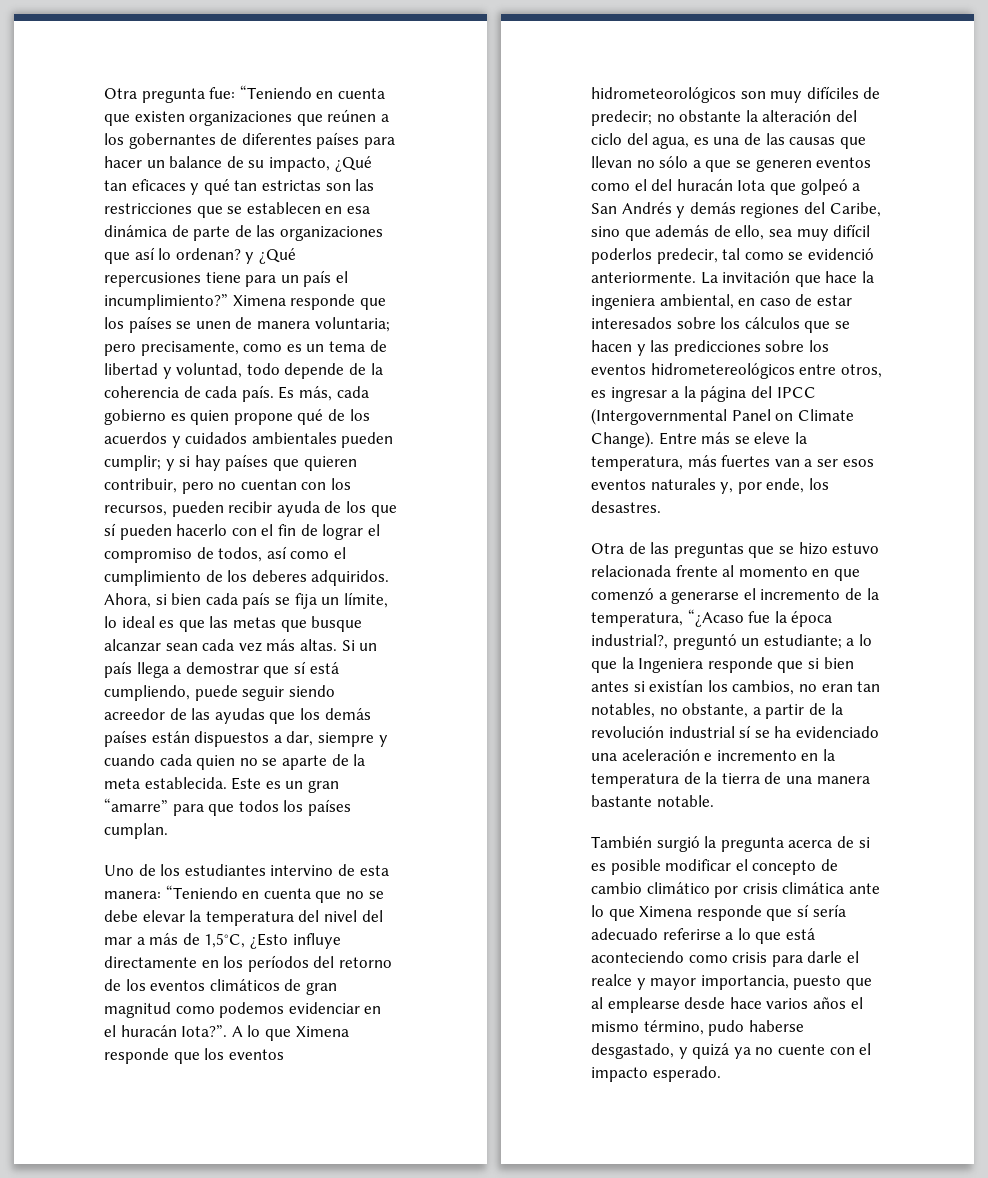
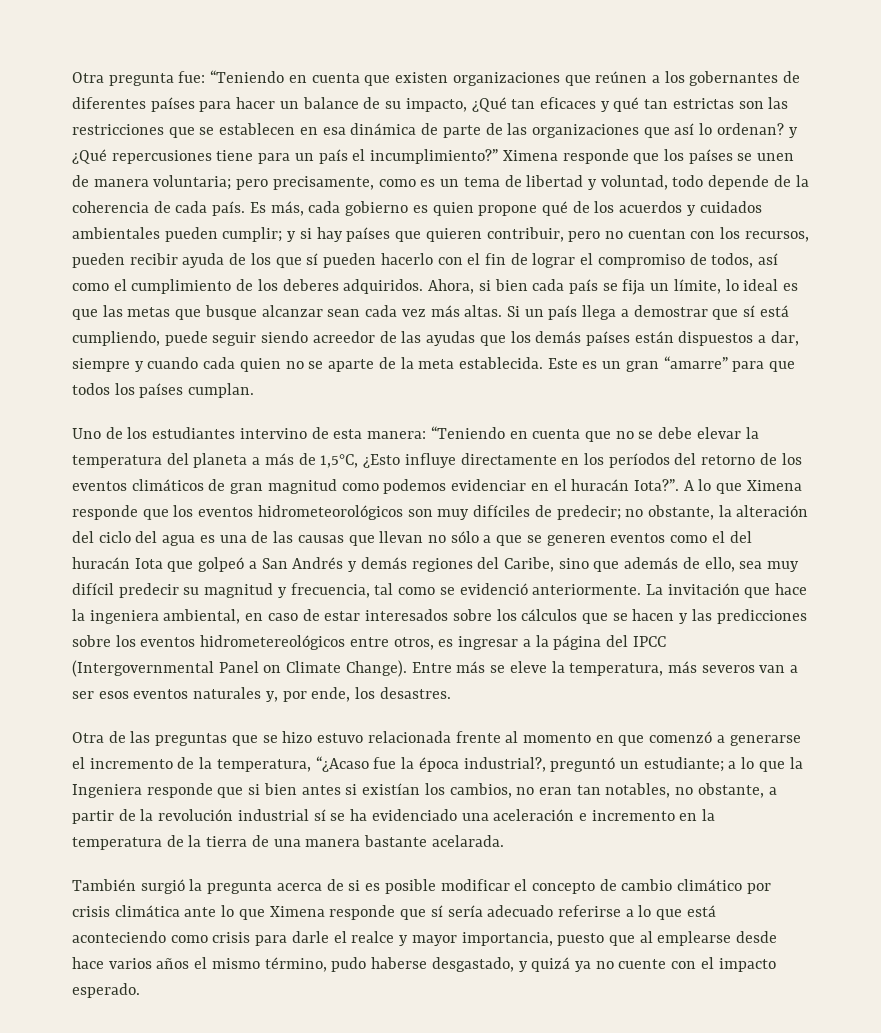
- Uno de los estudiantes intervino de esta manera: “Teniendo en cuenta que no se debe elevar la temperatura del nivel del mar a más de 1,5°C, ¿Esto influye directamente en los períodos del retorno de los eventos climáticos de gran magnitud como podemos evidenciar en el huracán Iota?”.
+ Uno de los estudiantes intervino de esta manera: “Teniendo en cuenta que no se debe elevar la temperatura del planeta a más de 1,5°C, ¿Esto influye directamente en los períodos del retorno de los eventos climáticos de gran magnitud como podemos evidenciar en el huracán Iota?”.
- no obstante la alteración del ciclo del agua, es una de las causas que llevan no sólo a que se generen eventos como el del huracán Iota que golpeó a San Andrés y demás regiones del Caribe, sino que además de ello, sea muy difícil poderlos predecir, tal como se evidenció anteriormente.
+ no obstante, la alteración del ciclo del agua es una de las causas que llevan no sólo a que se generen eventos como el del huracán Iota que golpeó a San Andrés y demás regiones del Caribe, sino que además de ello, sea muy difícil predecir su magnitud y frecuencia, tal como se evidenció anteriormente.
- Entre más se eleve la temperatura, más fuertes van a ser esos eventos naturales y, por ende, los desastres.
+ Entre más se eleve la temperatura, más severos van a ser esos eventos naturales y, por ende, los desastres.
- a lo que la Ingeniera responde que si bien antes si existían los cambios, no eran tan notables, no obstante, a partir de la revolución industrial sí se ha evidenciado una aceleración e incremento en la temperatura de la tierra de una manera bastante notable.
+ a lo que la Ingeniera responde que si bien antes si existían los cambios, no eran tan notables, no obstante, a partir de la revolución industrial sí se ha evidenciado una aceleración e incremento en la temperatura de la tierra de una manera bastante acelarada.

